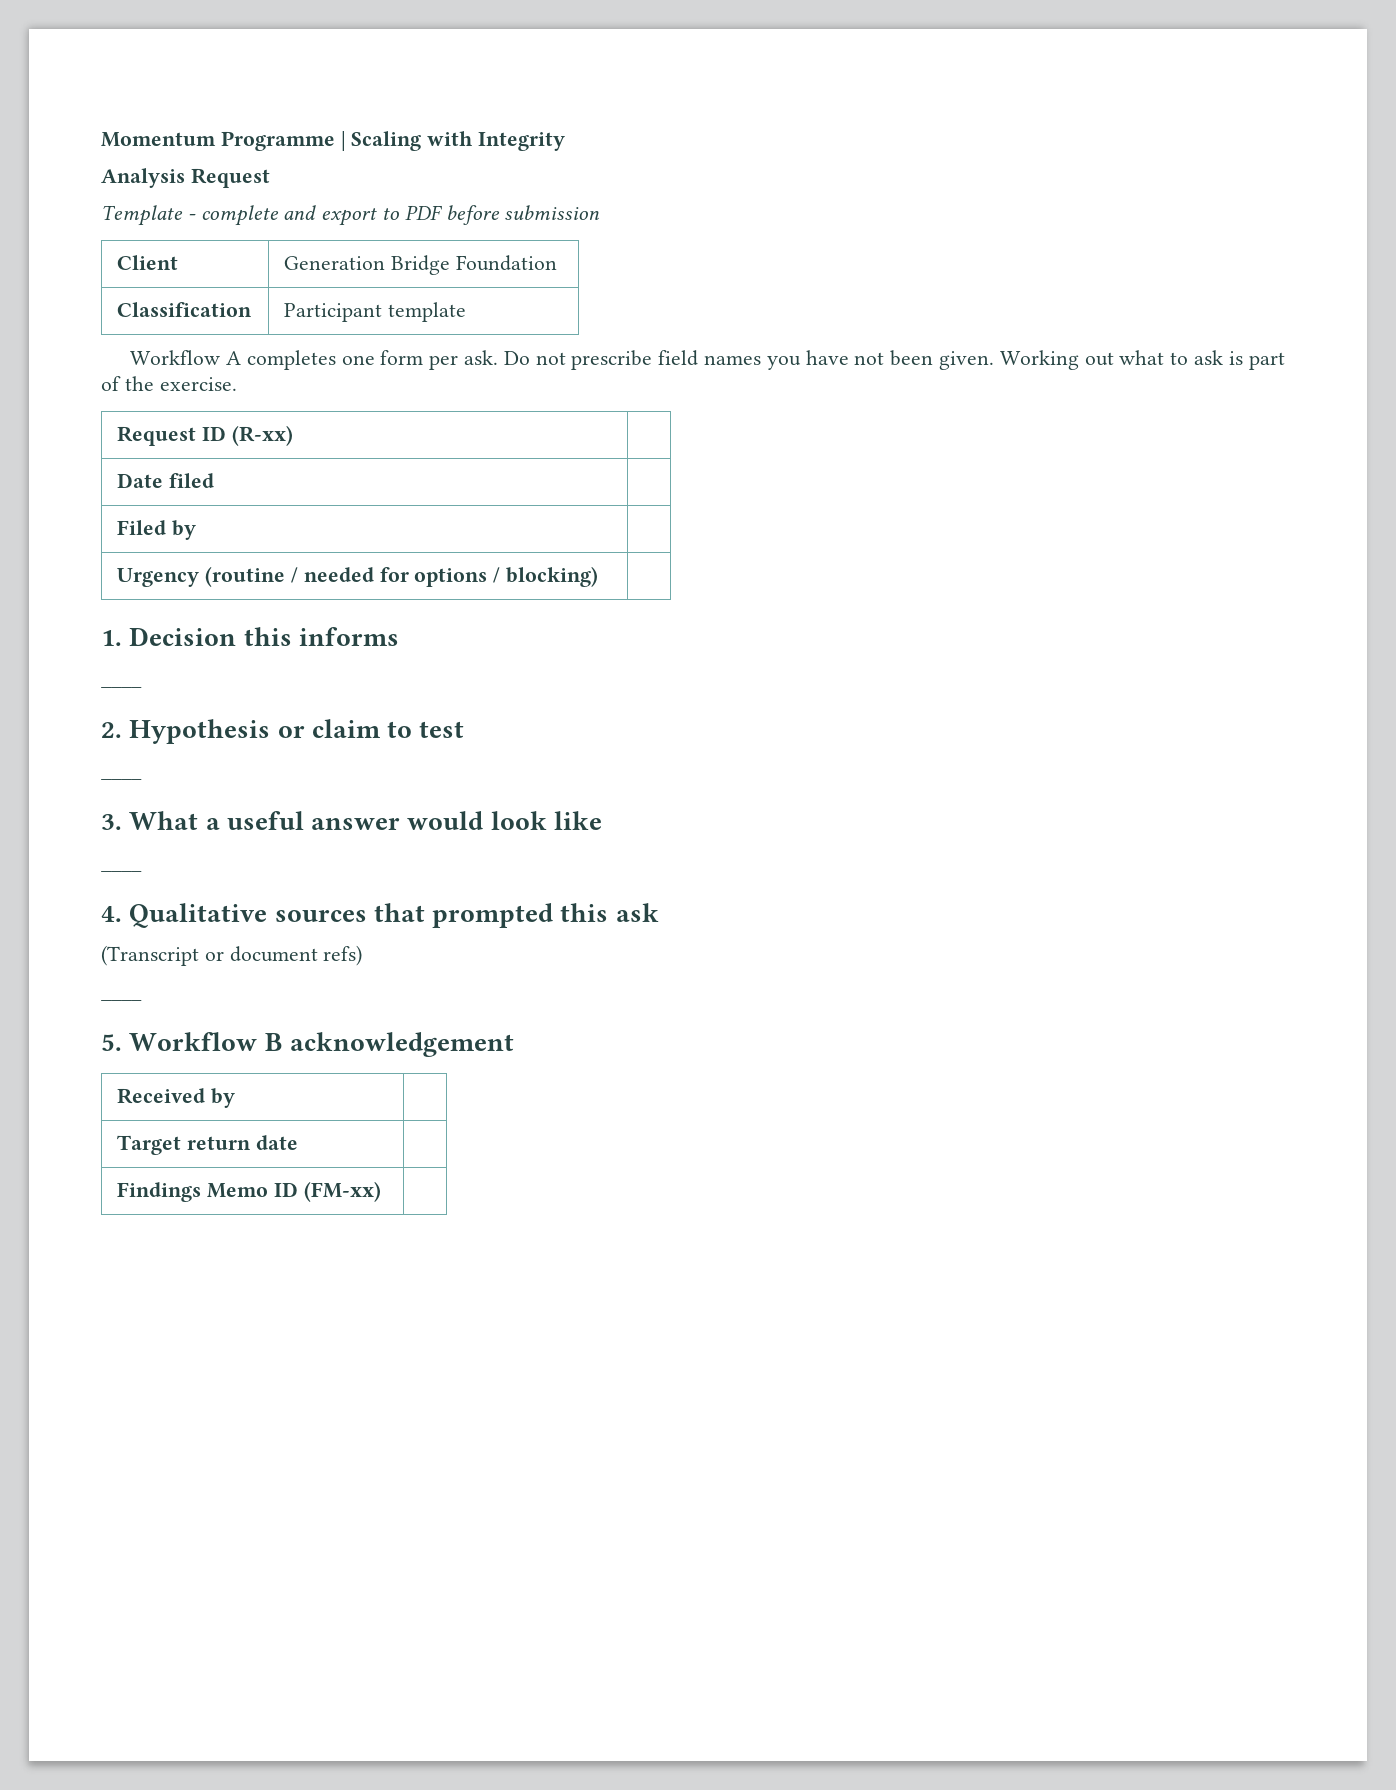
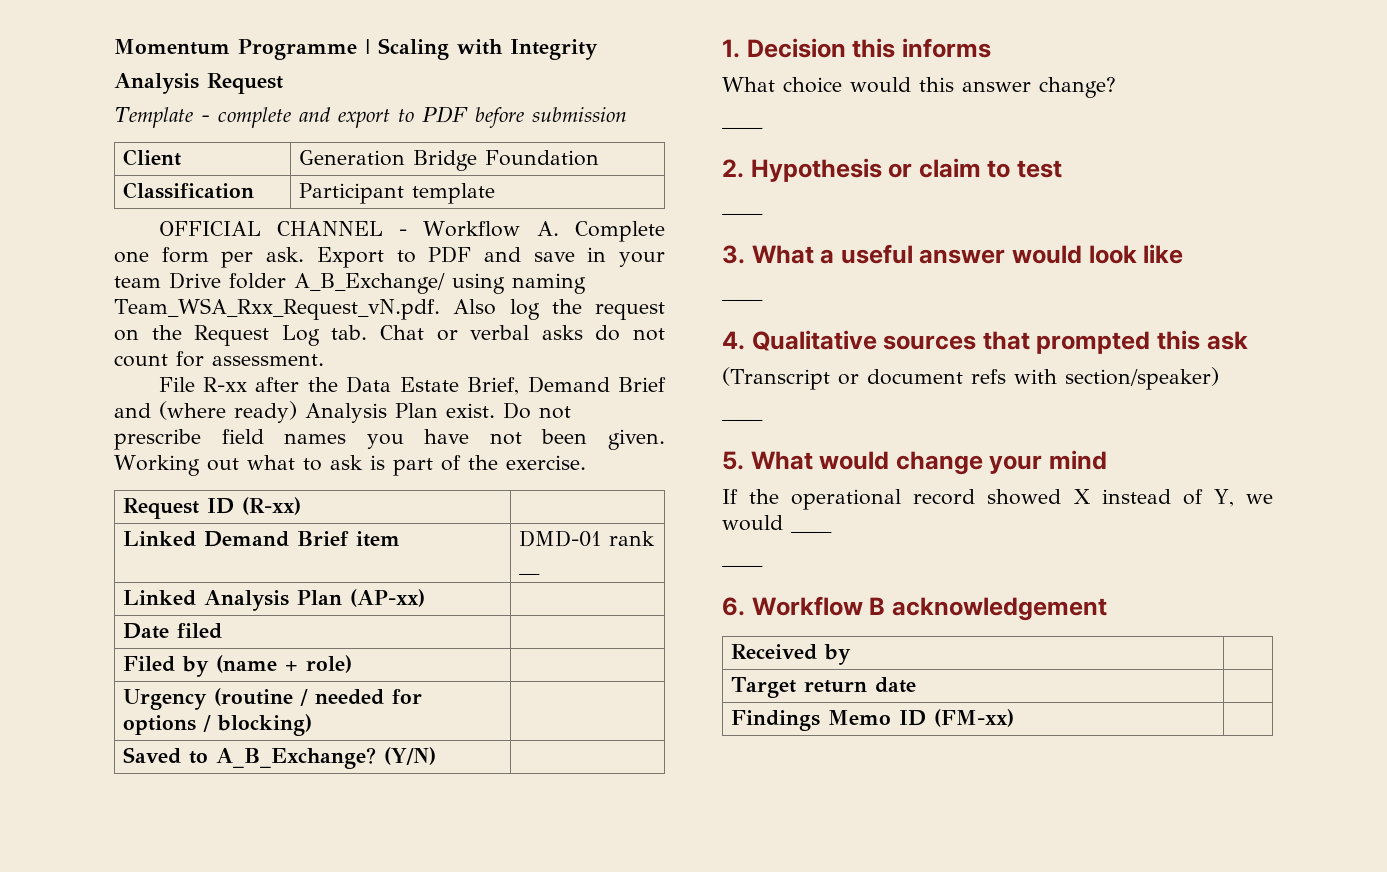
- Workflow A completes one form per ask.
+ OFFICIAL CHANNEL - Workflow A. Complete one form per ask. Export to PDF and save in your team Drive folder A_B_Exchange/ using naming Team_WSA_Rxx_Request_vN.pdf. Also log the request on the Request Log tab. Chat or verbal asks do not count for assessment.
+ File R-xx after the Data Estate Brief, Demand Brief and (where ready) Analysis Plan exist.
+ Linked Demand Brief item | DMD-01 rank __
+ Linked Analysis Plan (AP-xx) |
- Filed by |
+ Filed by (name + role) |
+ Saved to A_B_Exchange? (Y/N) |
+ What choice would this answer change?
- (Transcript or document refs)
+ (Transcript or document refs with section/speaker)
- 5. Workflow B acknowledgement
+ 5. What would change your mind
+ If the operational record showed X instead of Y, we would ____
+ ____
+ 6. Workflow B acknowledgement

